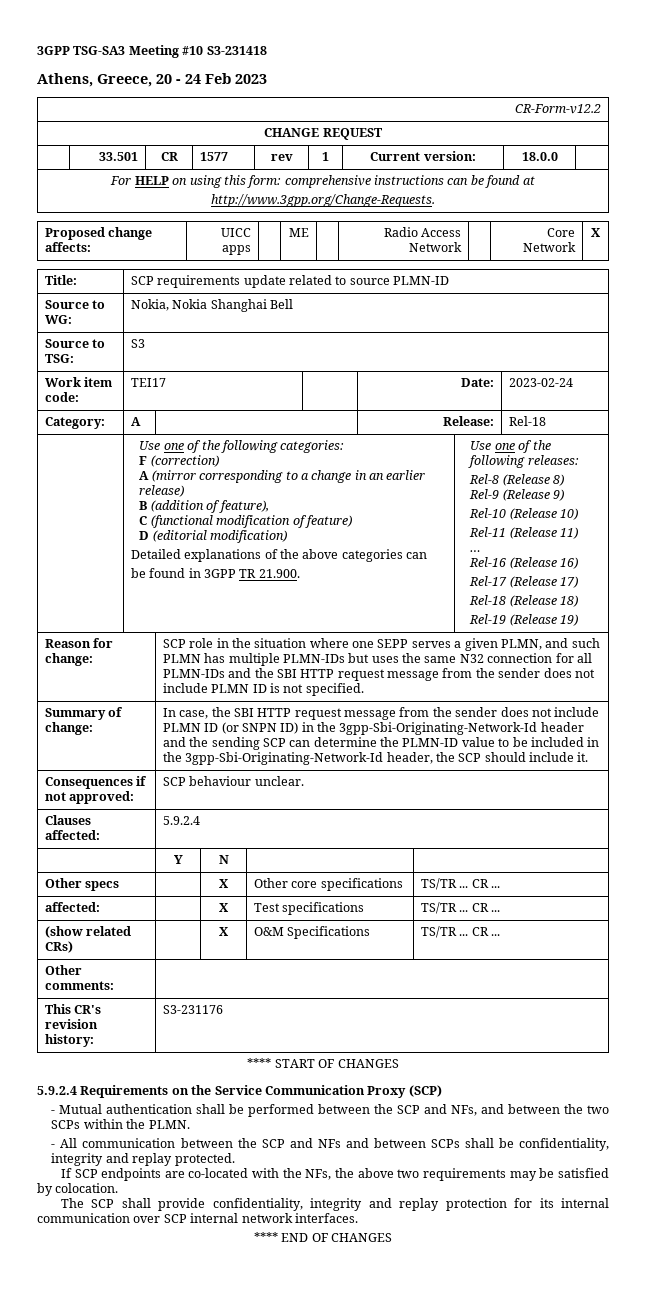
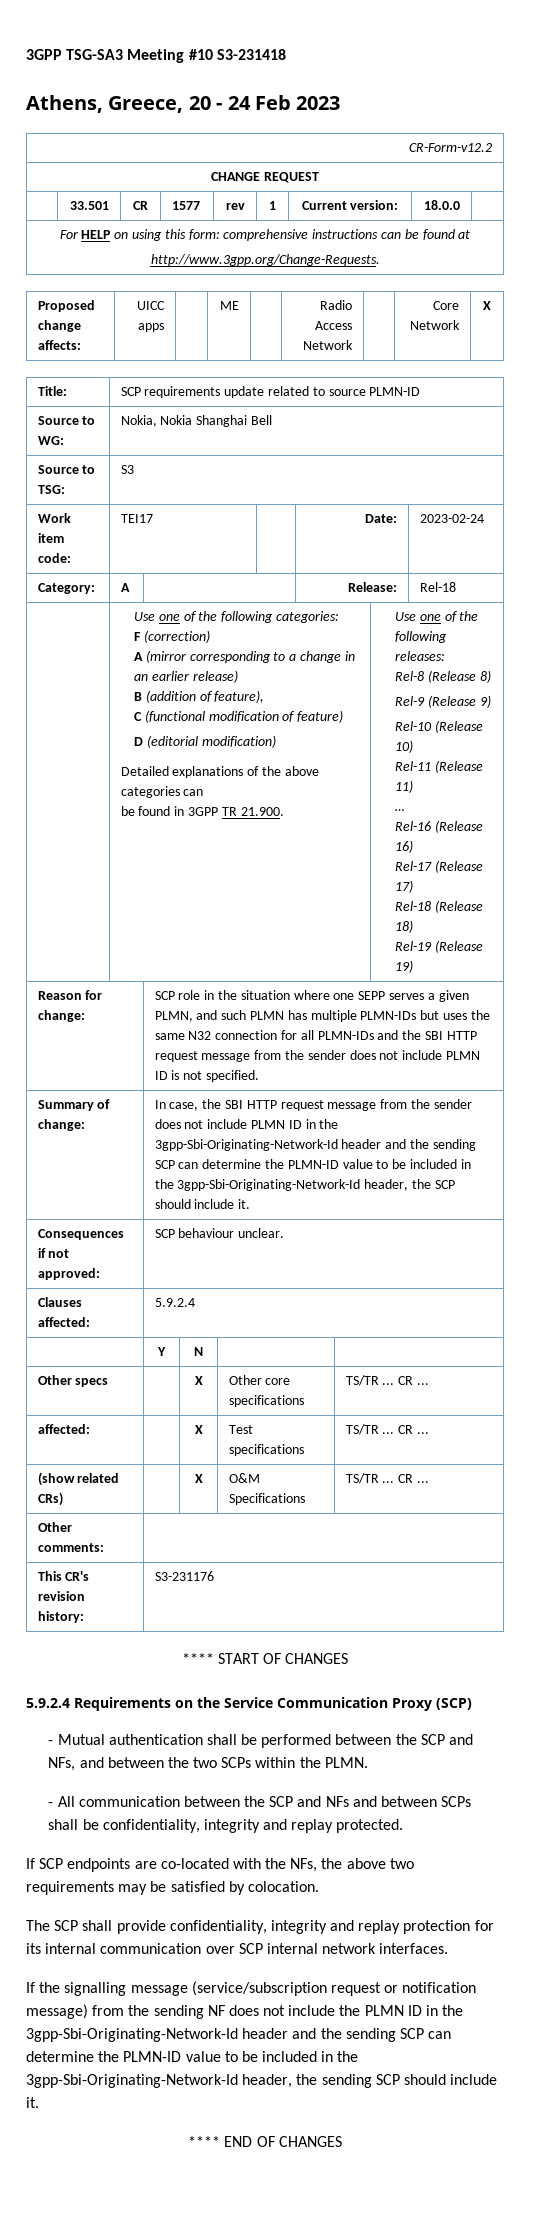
- In case, the SBI HTTP request message from the sender does not include PLMN ID (or SNPN ID) in the 3gpp-Sbi-Originating-Network-Id header and the sending SCP can determine the PLMN-ID value to be included in the 3gpp-Sbi-Originating-Network-Id header, the SCP should include it.
+ In case, the SBI HTTP request message from the sender does not include PLMN ID in the 3gpp-Sbi-Originating-Network-Id header and the sending SCP can determine the PLMN-ID value to be included in the 3gpp-Sbi-Originating-Network-Id header, the SCP should include it.
+ If the signalling message (service/subscription request or notification message) from the sending NF does not include the PLMN ID in the 3gpp-Sbi-Originating-Network-Id header and the sending SCP can determine the PLMN-ID value to be included in the 3gpp-Sbi-Originating-Network-Id header, the sending SCP should include it.

